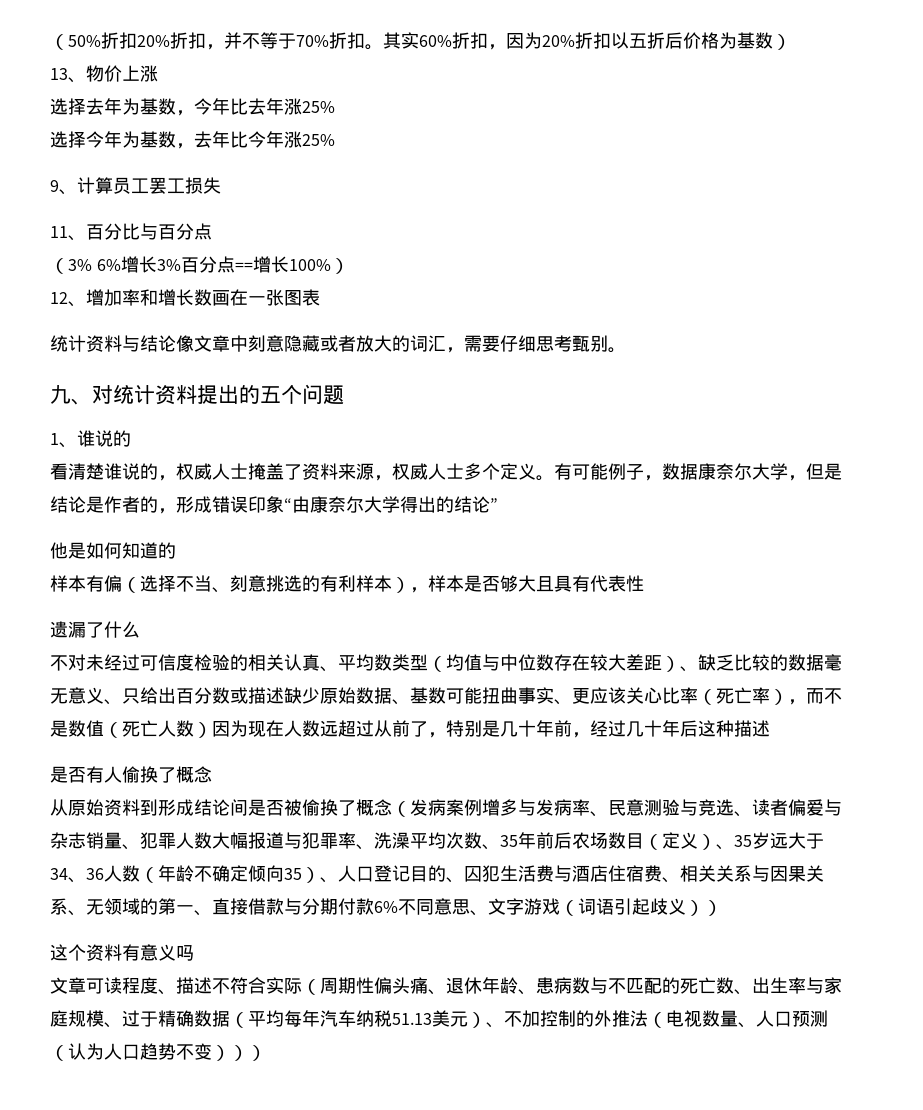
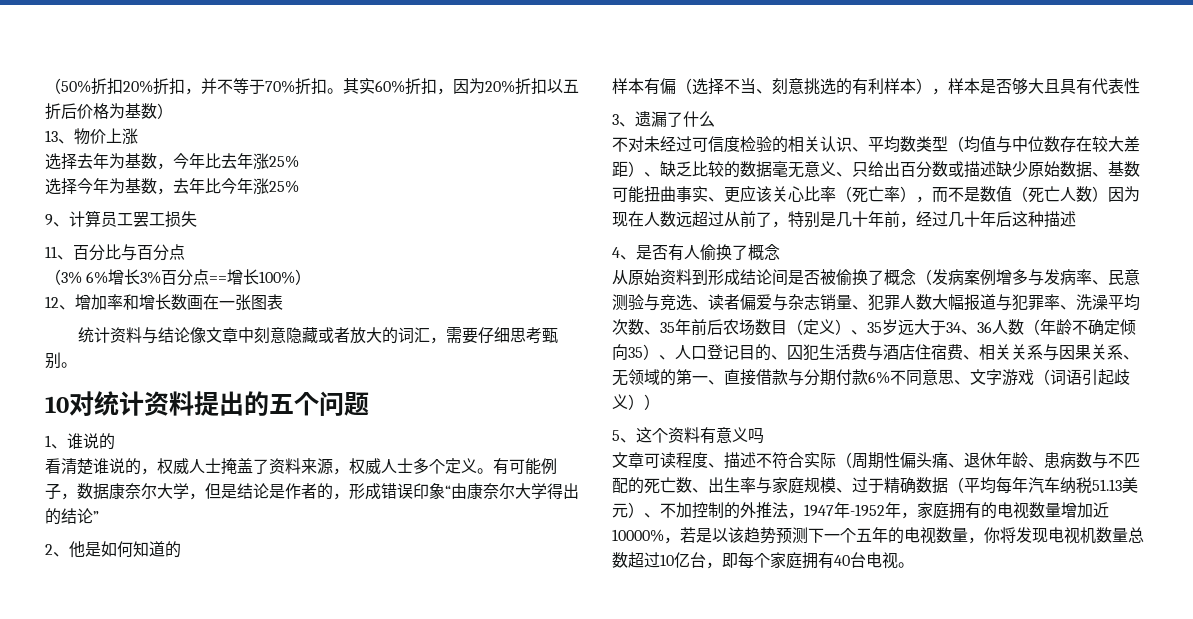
- 九、对统计资料提出的五个问题
+ 10对统计资料提出的五个问题
- 他是如何知道的
+ 2、他是如何知道的
- 遗漏了什么
+ 3、遗漏了什么
- 不对未经过可信度检验的相关认真、平均数类型（均值与中位数存在较大差距）、缺乏比较的数据毫无意义、只给出百分数或描述缺少原始数据、基数可能扭曲事实、更应该关心比率（死亡率），而不是数值（死亡人数）因为现在人数远超过从前了，特别是几十年前，经过几十年后这种描述
+ 不对未经过可信度检验的相关认识、平均数类型（均值与中位数存在较大差距）、缺乏比较的数据毫无意义、只给出百分数或描述缺少原始数据、基数可能扭曲事实、更应该关心比率（死亡率），而不是数值（死亡人数）因为现在人数远超过从前了，特别是几十年前，经过几十年后这种描述
- 是否有人偷换了概念
+ 4、是否有人偷换了概念
- 这个资料有意义吗
+ 5、这个资料有意义吗
- 文章可读程度、描述不符合实际（周期性偏头痛、退休年龄、患病数与不匹配的死亡数、出生率与家庭规模、过于精确数据（平均每年汽车纳税51.13美元）、不加控制的外推法（电视数量、人口预测（认为人口趋势不变）））
+ 文章可读程度、描述不符合实际（周期性偏头痛、退休年龄、患病数与不匹配的死亡数、出生率与家庭规模、过于精确数据（平均每年汽车纳税51.13美元）、不加控制的外推法，1947年-1952年，家庭拥有的电视数量增加近10000%，若是以该趋势预测下一个五年的电视数量，你将发现电视机数量总数超过10亿台，即每个家庭拥有40台电视。

